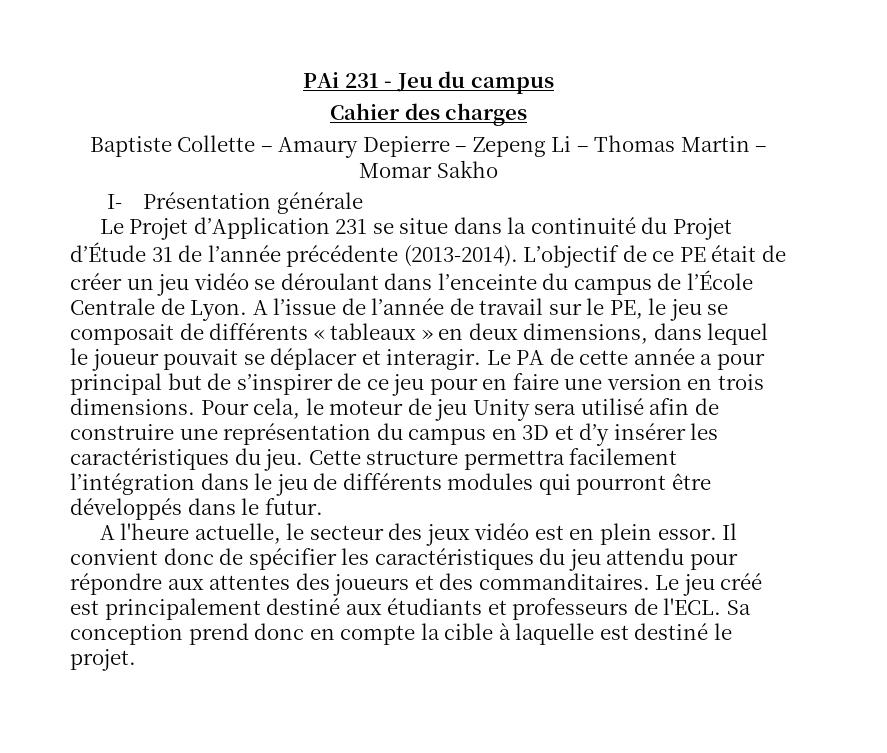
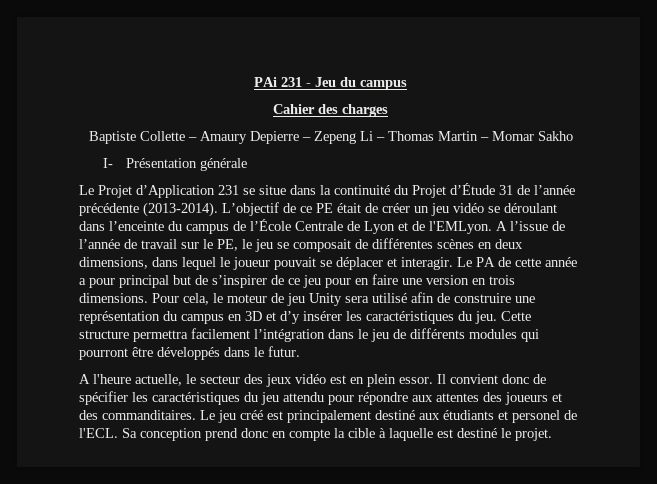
- L’objectif de ce PE était de créer un jeu vidéo se déroulant dans l’enceinte du campus de l’École Centrale de Lyon.
+ L’objectif de ce PE était de créer un jeu vidéo se déroulant dans l’enceinte du campus de l’École Centrale de Lyon et de l'EMLyon.
- A l’issue de l’année de travail sur le PE, le jeu se composait de différents « tableaux » en deux dimensions, dans lequel le joueur pouvait se déplacer et interagir.
+ A l’issue de l’année de travail sur le PE, le jeu se composait de différentes scènes en deux dimensions, dans lequel le joueur pouvait se déplacer et interagir.
- Le jeu créé est principalement destiné aux étudiants et professeurs de l'ECL.
+ Le jeu créé est principalement destiné aux étudiants et personel de l'ECL.

